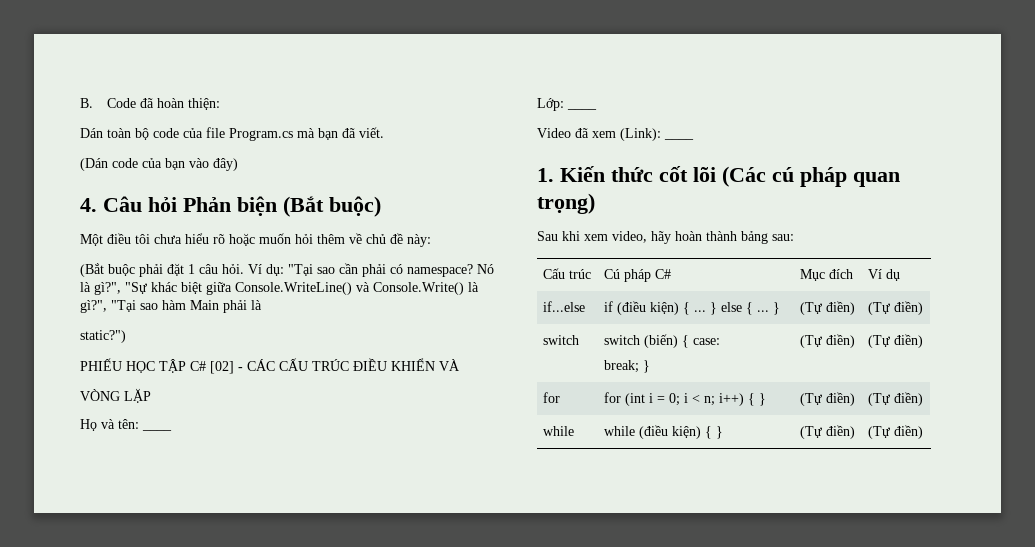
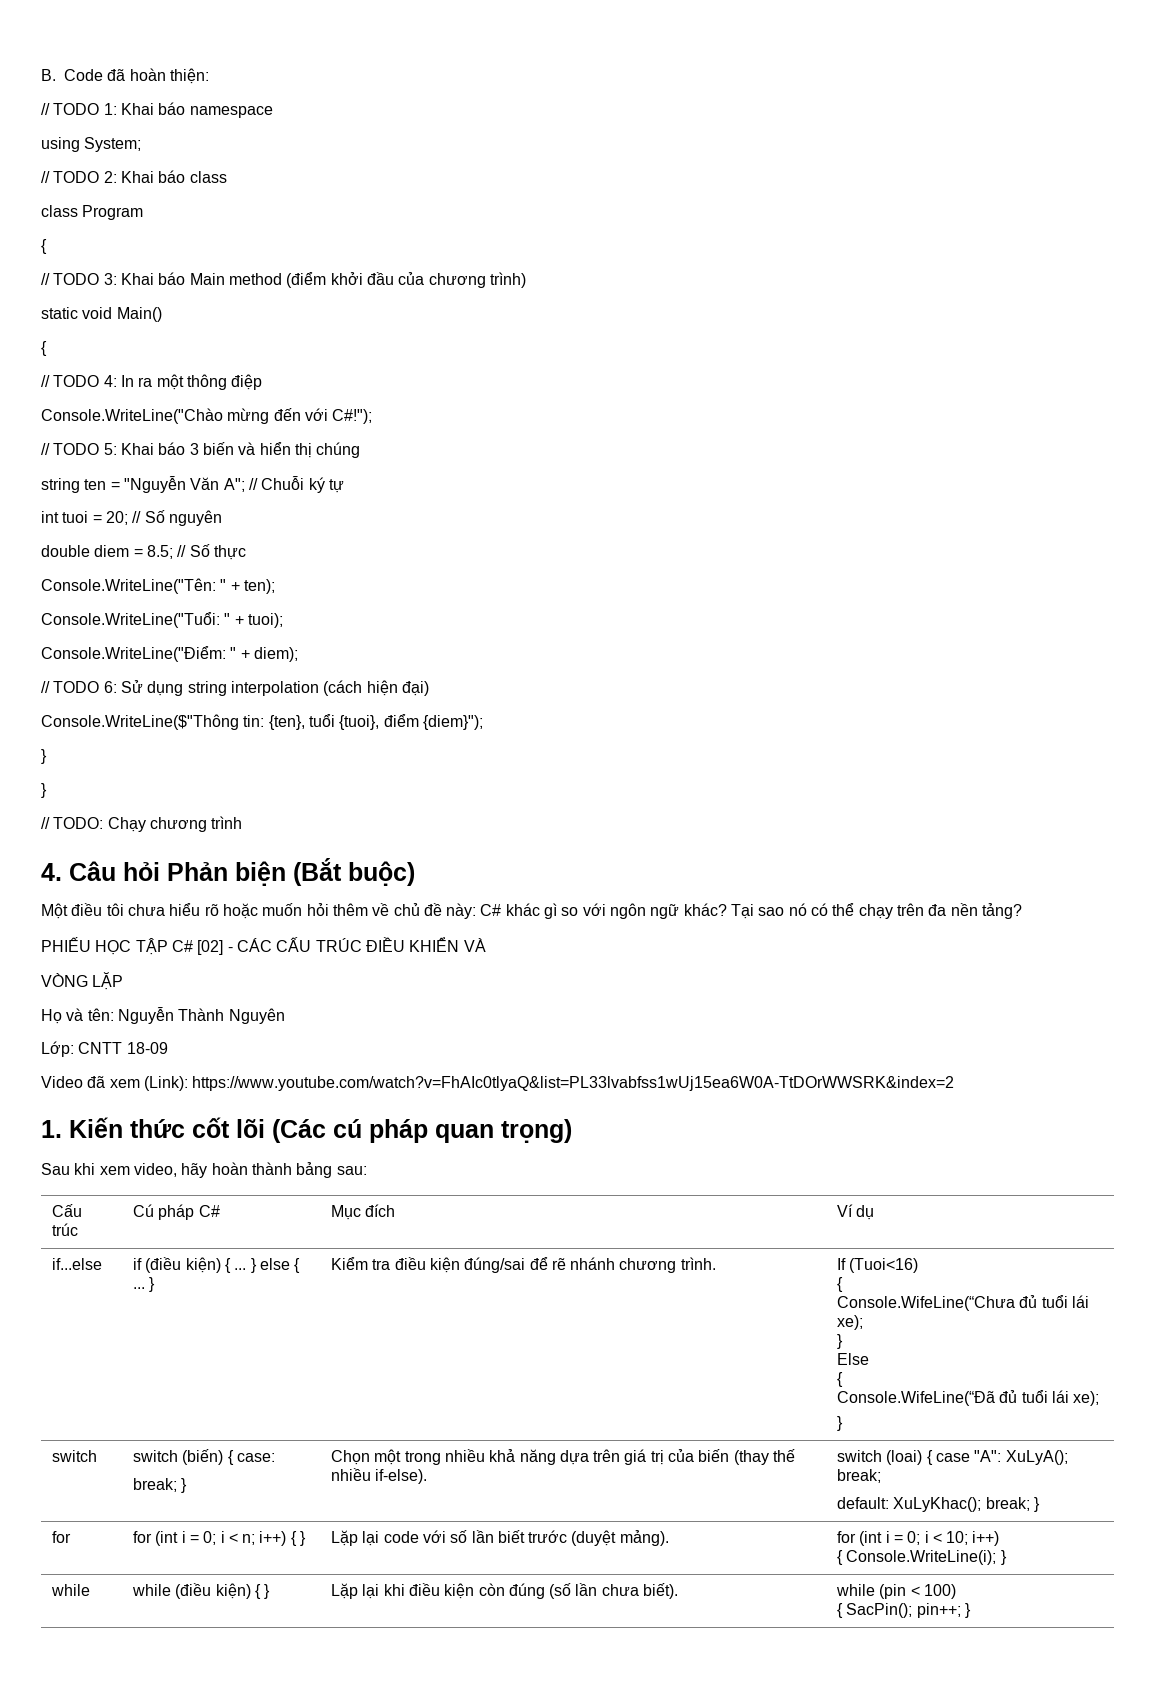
- Dán toàn bộ code của file Program.cs mà bạn đã viết.
- (Dán code của bạn vào đây)
+ // TODO 1: Khai báo namespace
+ using System;
+ // TODO 2: Khai báo class
+ class Program
+ {
+ // TODO 3: Khai báo Main method (điểm khởi đầu của chương trình)
+ static void Main()
+ {
+ // TODO 4: In ra một thông điệp
+ Console.WriteLine("Chào mừng đến với C#!");
+ // TODO 5: Khai báo 3 biến và hiển thị chúng
+ string ten = "Nguyễn Văn A"; // Chuỗi ký tự
+ int tuoi = 20; // Số nguyên
+ double diem = 8.5; // Số thực
+ Console.WriteLine("Tên: " + ten);
+ Console.WriteLine("Tuổi: " + tuoi);
+ Console.WriteLine("Điểm: " + diem);
+ // TODO 6: Sử dụng string interpolation (cách hiện đại)
+ Console.WriteLine($"Thông tin: {ten}, tuổi {tuoi}, điểm {diem}");
+ }
+ }
+ // TODO: Chạy chương trình
- Một điều tôi chưa hiểu rõ hoặc muốn hỏi thêm về chủ đề này:
- (Bắt buộc phải đặt 1 câu hỏi. Ví dụ: "Tại sao cần phải có namespace? Nó là gì?", "Sự khác biệt giữa Console.WriteLine() và Console.Write() là gì?", "Tại sao hàm Main phải là
- static?")
+ Một điều tôi chưa hiểu rõ hoặc muốn hỏi thêm về chủ đề này: C# khác gì so với ngôn ngữ khác? Tại sao nó có thể chạy trên đa nền tảng?
- Họ và tên: ____
+ Họ và tên: Nguyễn Thành Nguyên
- Lớp: ____
+ Lớp: CNTT 18-09
- Video đã xem (Link): ____
+ Video đã xem (Link): https://www.youtube.com/watch?v=FhAIc0tlyaQ&list=PL33lvabfss1wUj15ea6W0A-TtDOrWWSRK&index=2
- if...else | if (điều kiện) { ... } else { ... } | (Tự điền) | (Tự điền)
+ if...else | if (điều kiện) { ... } else { ... } | Kiểm tra điều kiện đúng/sai để rẽ nhánh chương trình. | If (Tuoi<16)
+ {
+ Console.WifeLine(“Chưa đủ tuổi lái xe);
+ }
+ Else
+ {
+ Console.WifeLine(“Đã đủ tuổi lái xe);
+ }
  switch | switch (biến) { case:
- break; } | (Tự điền) | (Tự điền)
+ break; } | Chọn một trong nhiều khả năng dựa trên giá trị của biến (thay thế nhiều if-else). | switch (loai) { case "A": XuLyA(); break;
+ default: XuLyKhac(); break; }
- for | for (int i = 0; i < n; i++) { } | (Tự điền) | (Tự điền)
+ for | for (int i = 0; i < n; i++) { } | Lặp lại code với số lần biết trước (duyệt mảng). | for (int i = 0; i < 10; i++)
+ { Console.WriteLine(i); }
- while | while (điều kiện) { } | (Tự điền) | (Tự điền)
+ while | while (điều kiện) { } | Lặp lại khi điều kiện còn đúng (số lần chưa biết). | while (pin < 100)
+ { SacPin(); pin++; }

